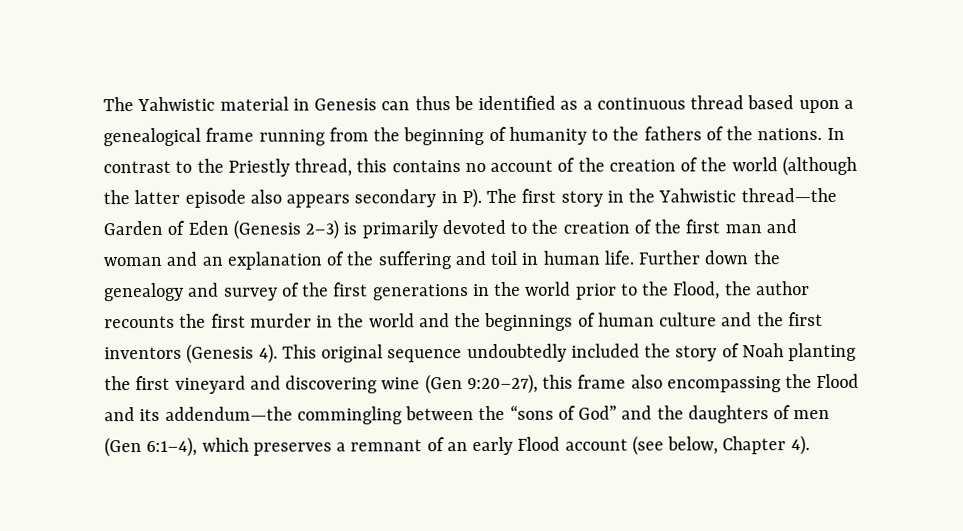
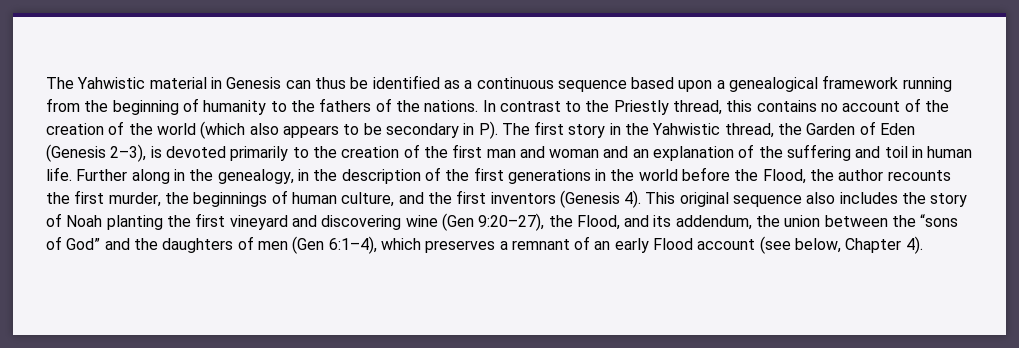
- The Yahwistic material in Genesis can thus be identified as a continuous thread based upon a genealogical frame running from the beginning of humanity to the fathers of the nations.
+ The Yahwistic material in Genesis can thus be identified as a continuous sequence based upon a genealogical framework running from the beginning of humanity to the fathers of the nations.
- In contrast to the Priestly thread, this contains no account of the creation of the world (although the latter episode also appears secondary in P). The first story in the Yahwistic thread—the Garden of Eden (Genesis 2–3) is primarily devoted to the creation of the first man and woman and an explanation of the suffering and toil in human life.
+ In contrast to the Priestly thread, this contains no account of the creation of the world (which also appears to be secondary in P). The first story in the Yahwistic thread, the Garden of Eden (Genesis 2–3), is devoted primarily to the creation of the first man and woman and an explanation of the suffering and toil in human life.
- Further down the genealogy and survey of the first generations in the world prior to the Flood, the author recounts the first murder in the world and the beginnings of human culture and the first inventors (Genesis 4).
+ Further along in the genealogy, in the description of the first generations in the world before the Flood, the author recounts the first murder, the beginnings of human culture, and the first inventors (Genesis 4).
- This original sequence undoubtedly included the story of Noah planting the first vineyard and discovering wine (Gen 9:20–27), this frame also encompassing the Flood and its addendum—the commingling between the “sons of God” and the daughters of men (Gen 6:1–4), which preserves a remnant of an early Flood account (see below, Chapter 4).
+ This original sequence also includes the story of Noah planting the first vineyard and discovering wine (Gen 9:20–27), the Flood, and its addendum, the union between the “sons of God” and the daughters of men (Gen 6:1–4), which preserves a remnant of an early Flood account (see below, Chapter 4).

